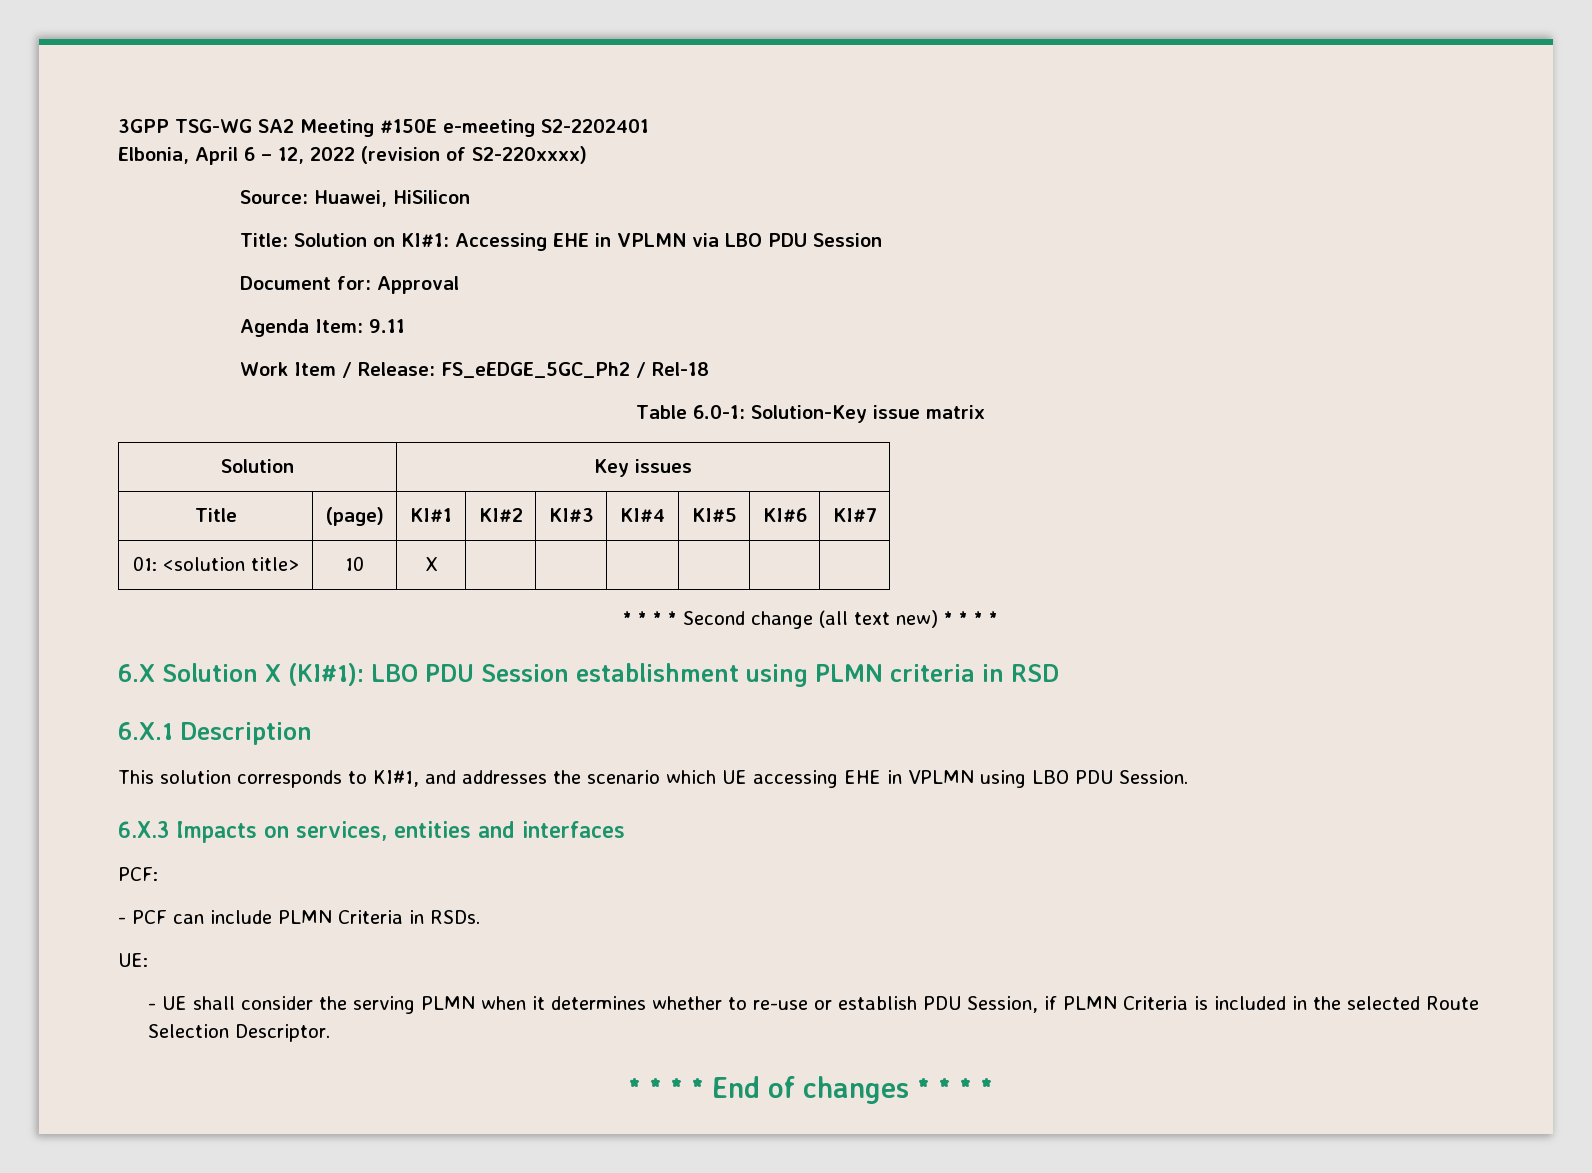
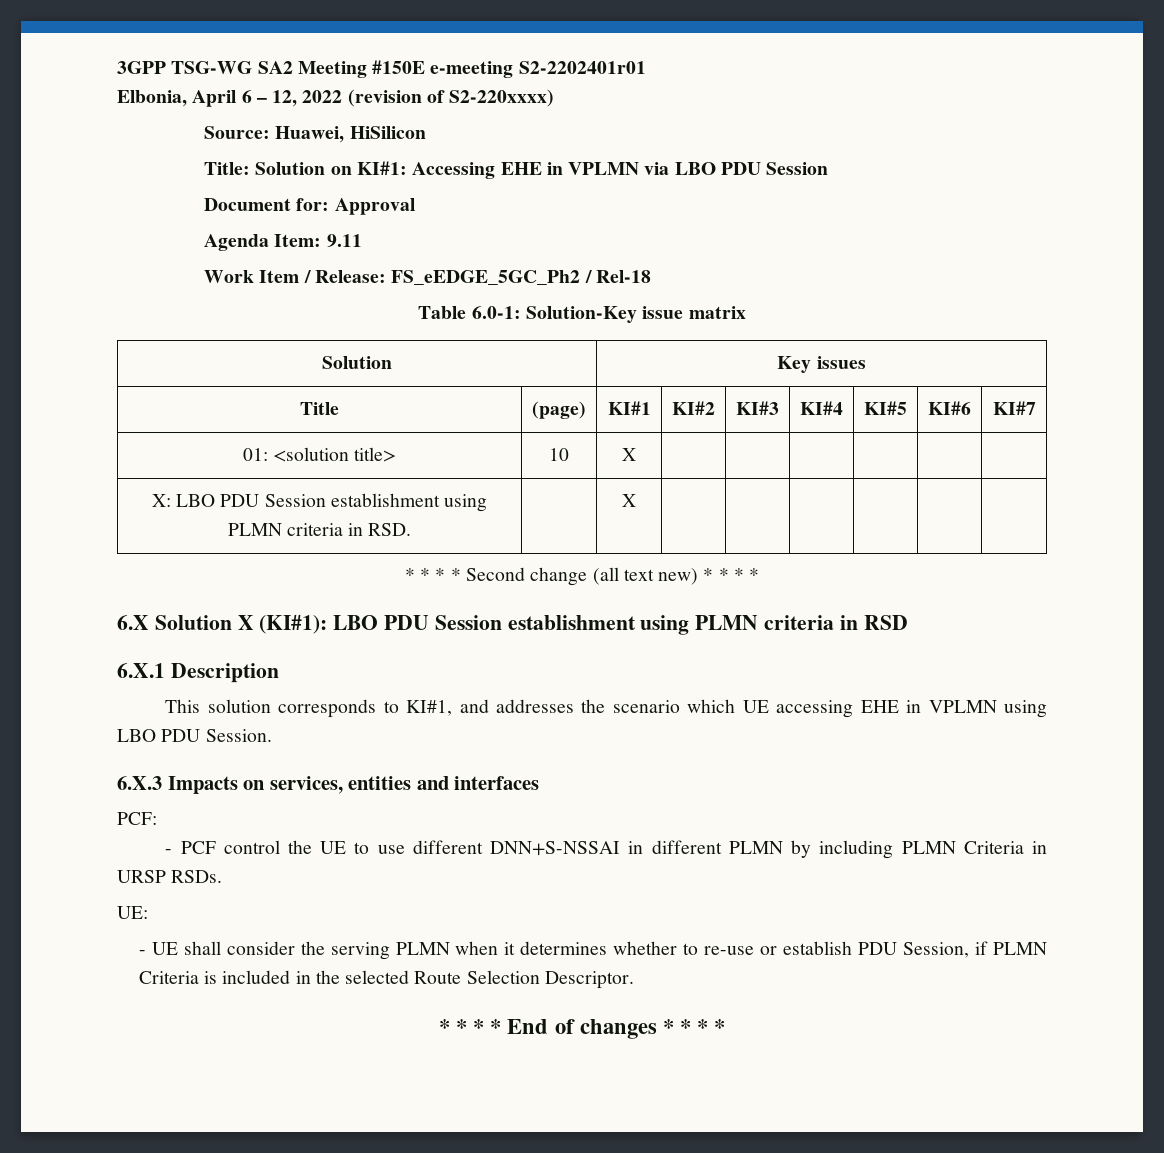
- 3GPP TSG-WG SA2 Meeting #150E e-meeting S2-2202401
+ 3GPP TSG-WG SA2 Meeting #150E e-meeting S2-2202401r01
+ X: LBO PDU Session establishment using PLMN criteria in RSD. | | X | | | | | |
- - PCF can include PLMN Criteria in RSDs.
+ - PCF control the UE to use different DNN+S-NSSAI in different PLMN by including PLMN Criteria in URSP RSDs.

